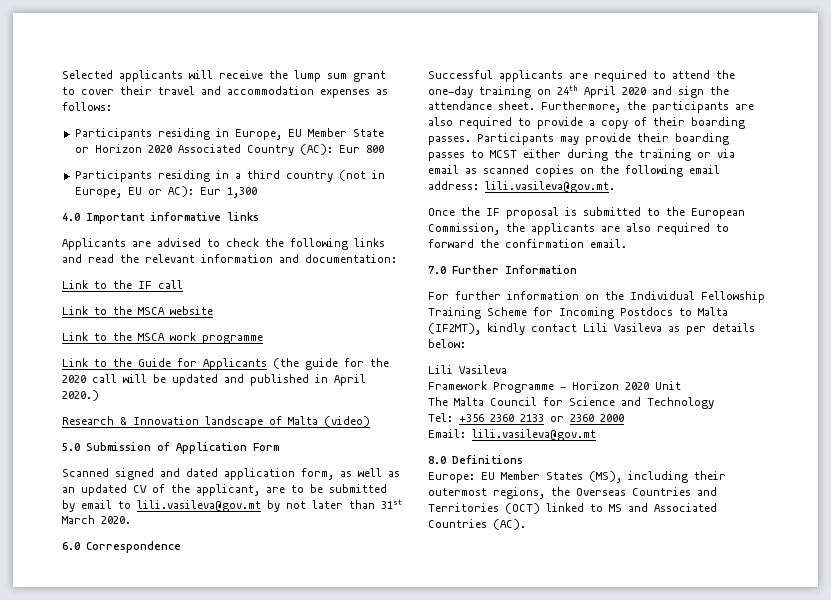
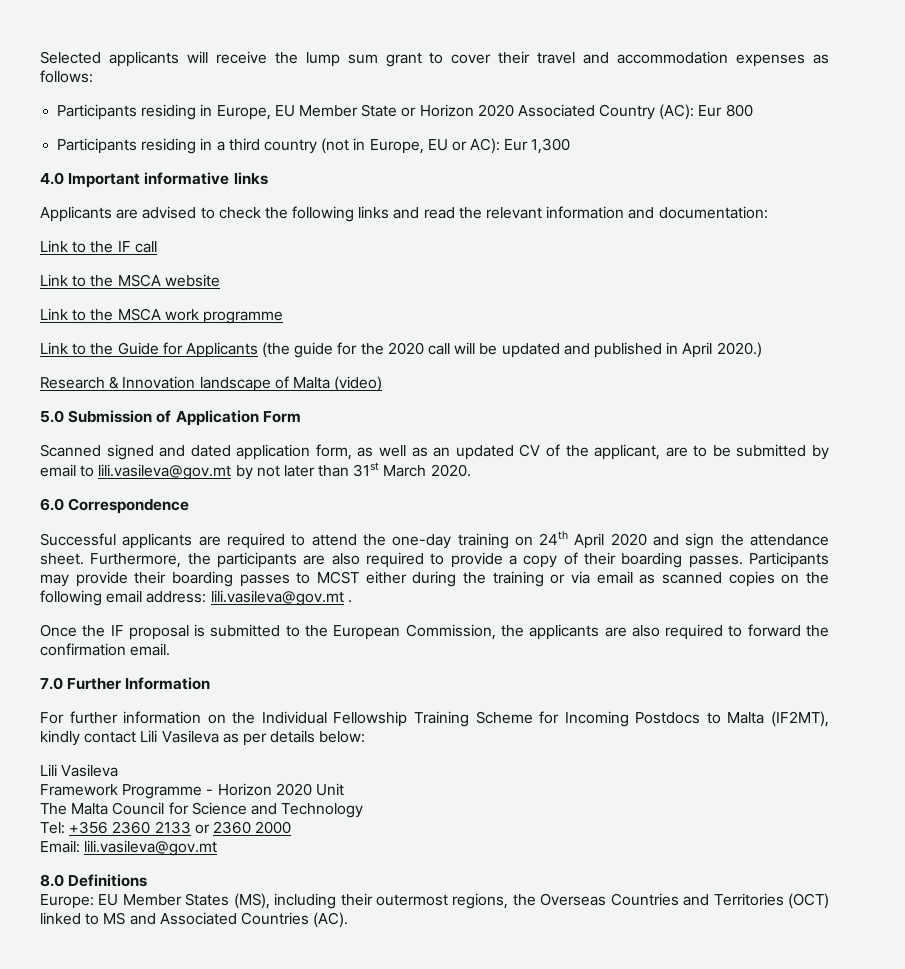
- Participants may provide their boarding passes to MCST either during the training or via email as scanned copies on the following email address: lili.vasileva@gov.mt.
+ Participants may provide their boarding passes to MCST either during the training or via email as scanned copies on the following email address: lili.vasileva@gov.mt .

